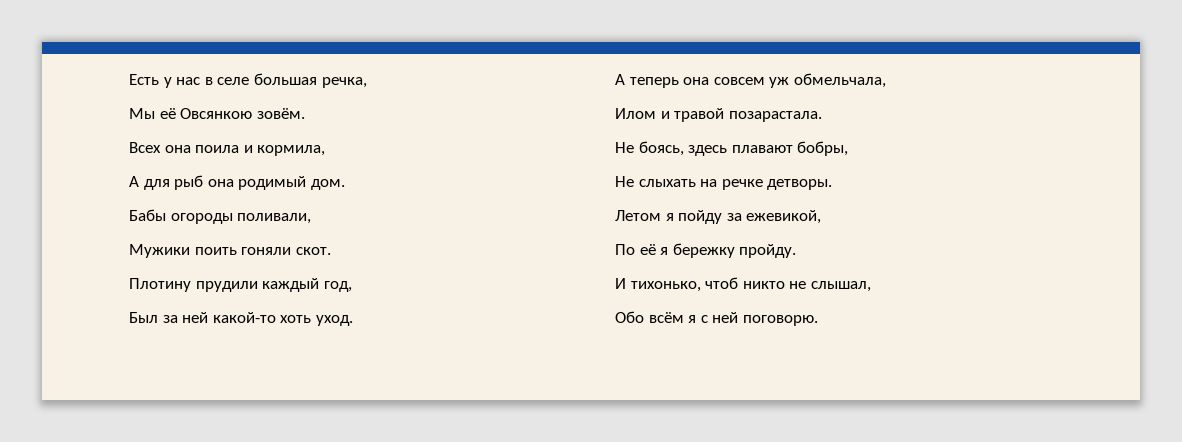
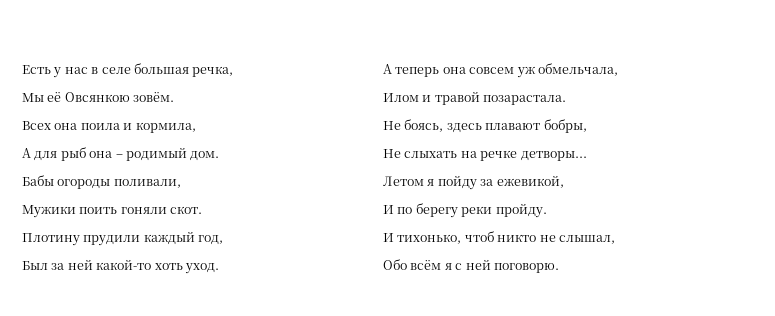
- А для рыб она родимый дом.
+ А для рыб она – родимый дом.
- Не слыхать на речке детворы.
+ Не слыхать на речке детворы...
- По её я бережку пройду.
+ И по берегу реки пройду.

